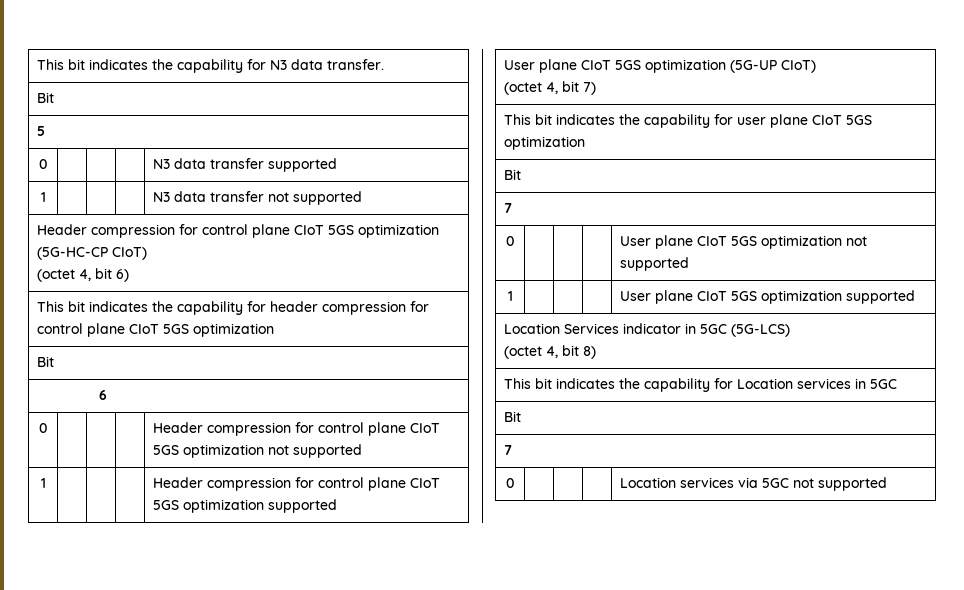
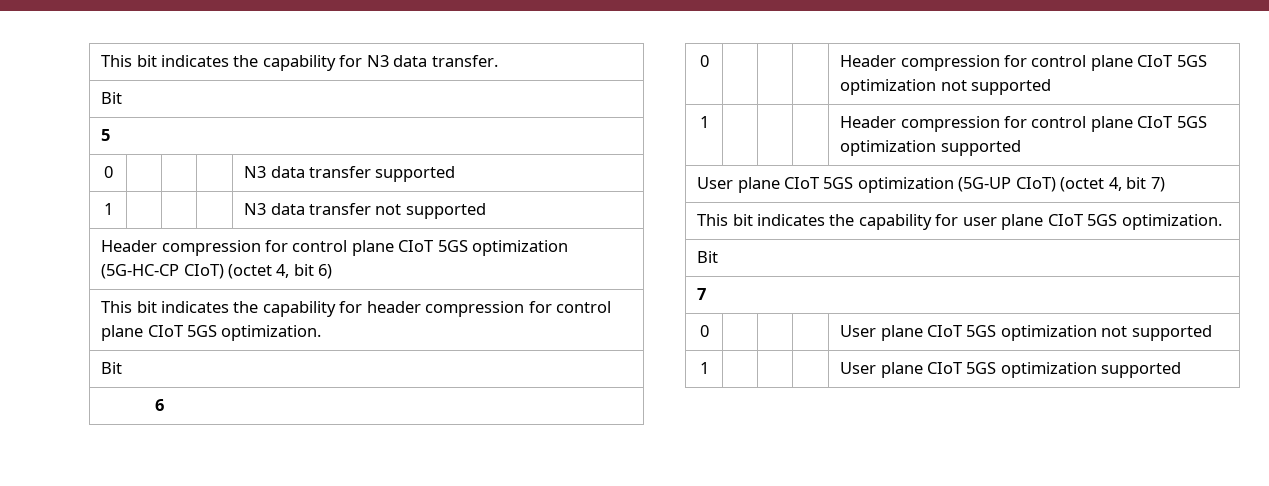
- Header compression for control plane CIoT 5GS optimization (5G-HC-CP CIoT)
- (octet 4, bit 6)
+ Header compression for control plane CIoT 5GS optimization (5G-HC-CP CIoT) (octet 4, bit 6)
- This bit indicates the capability for header compression for control plane CIoT 5GS optimization
+ This bit indicates the capability for header compression for control plane CIoT 5GS optimization.
- User plane CIoT 5GS optimization (5G-UP CIoT)
- (octet 4, bit 7)
+ User plane CIoT 5GS optimization (5G-UP CIoT) (octet 4, bit 7)
- This bit indicates the capability for user plane CIoT 5GS optimization
+ This bit indicates the capability for user plane CIoT 5GS optimization.
- Location Services indicator in 5GC (5G-LCS)
- (octet 4, bit 8)
- This bit indicates the capability for Location services in 5GC
- Bit
- 7
- 0 | | | | Location services via 5GC not supported

